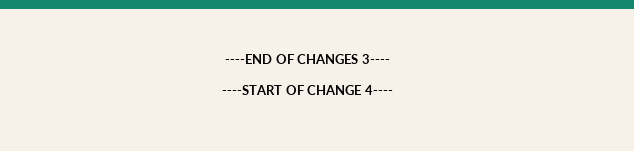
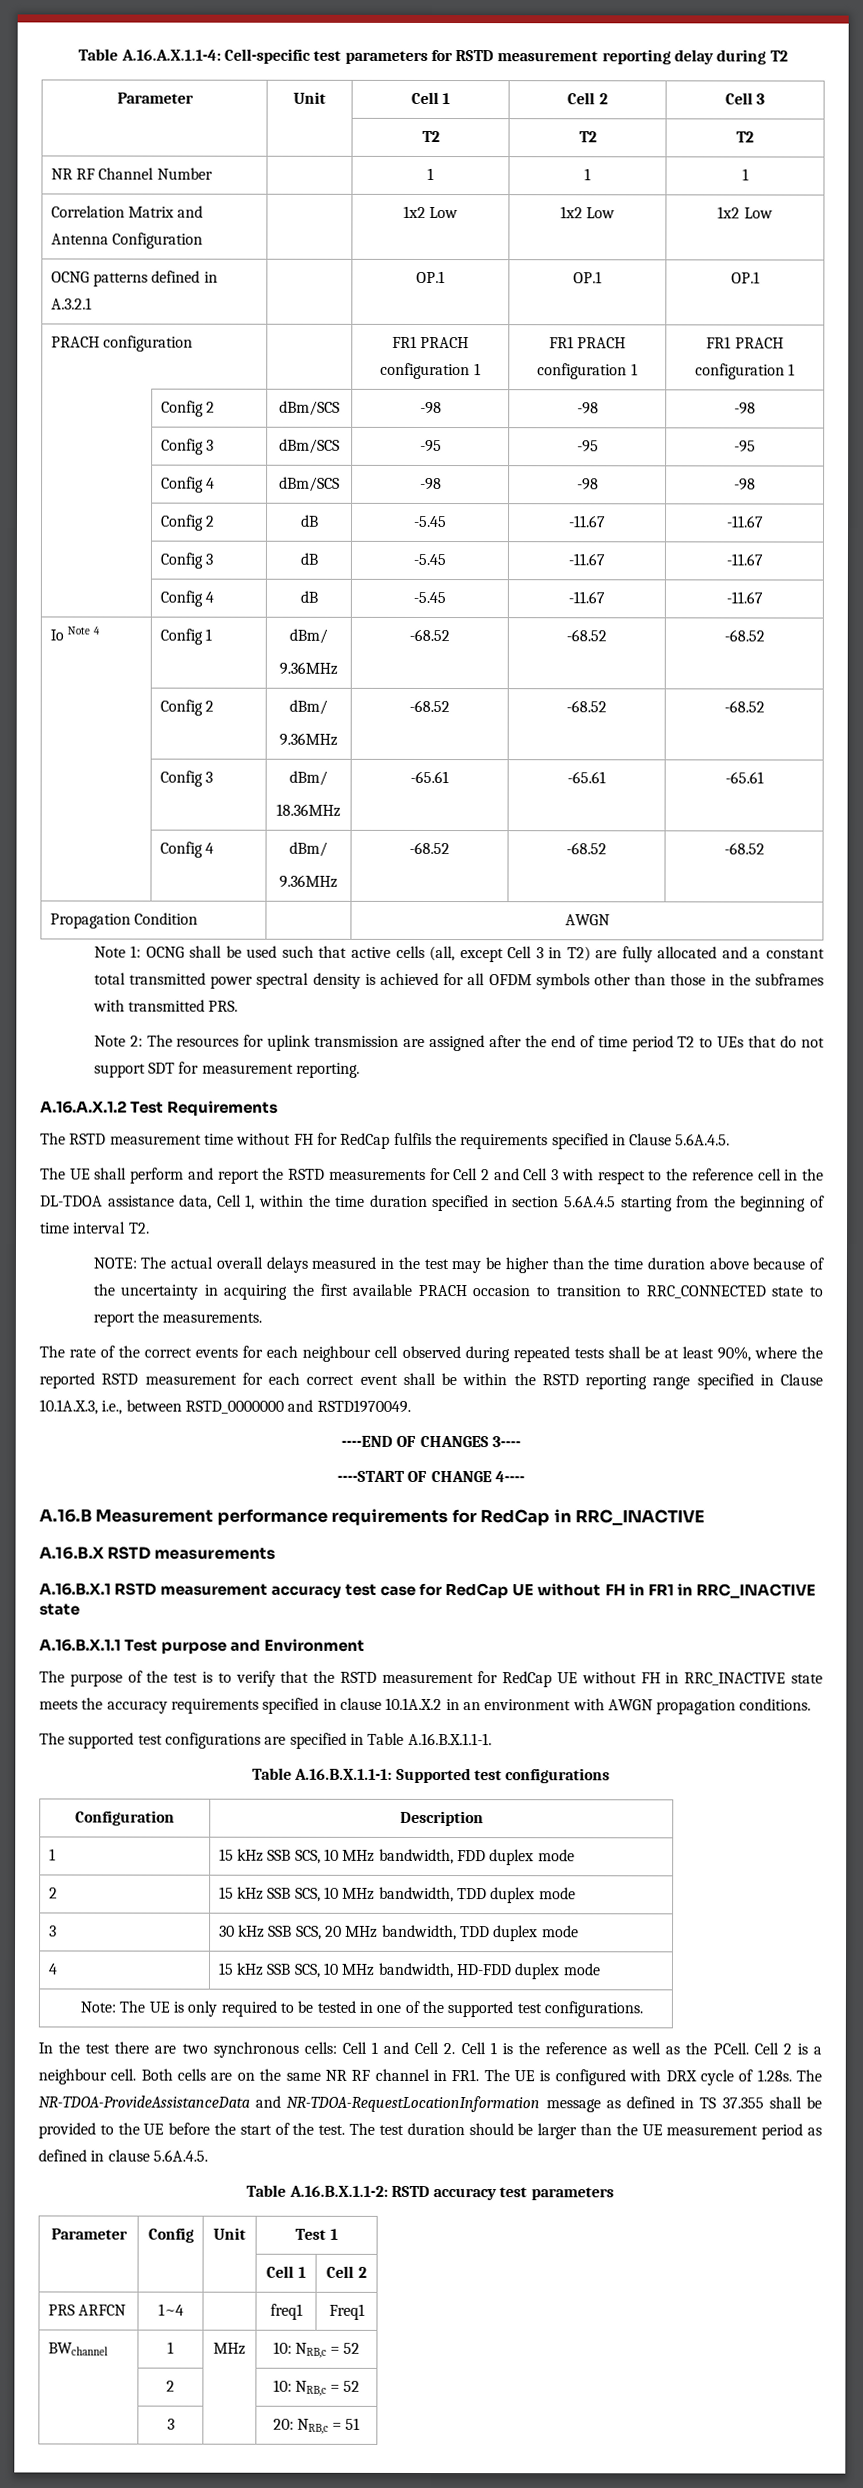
+ Table A.16.A.X.1.1-4: Cell-specific test parameters for RSTD measurement reporting delay during T2
+ Parameter | Unit | Cell 1 | Cell 2 | Cell 3
+ | | T2 | T2 | T2
+ NR RF Channel Number | | 1 | 1 | 1
+ Correlation Matrix and Antenna Configuration | | 1x2 Low | 1x2 Low | 1x2 Low
+ OCNG patterns defined in A.3.2.1 | | OP.1 | OP.1 | OP.1
+ PRACH configuration | | FR1 PRACH configuration 1 | FR1 PRACH configuration 1 | FR1 PRACH configuration 1
+ | Config 2 | dBm/SCS | -98 | -98 | -98
+ | Config 3 | dBm/SCS | -95 | -95 | -95
+ | Config 4 | dBm/SCS | -98 | -98 | -98
+ | Config 2 | dB | -5.45 | -11.67 | -11.67
+ | Config 3 | dB | -5.45 | -11.67 | -11.67
+ | Config 4 | dB | -5.45 | -11.67 | -11.67
+ Io Note 4 | Config 1 | dBm/
+ 9.36MHz | -68.52 | -68.52 | -68.52
+ | Config 2 | dBm/
+ 9.36MHz | -68.52 | -68.52 | -68.52
+ | Config 3 | dBm/
+ 18.36MHz | -65.61 | -65.61 | -65.61
+ | Config 4 | dBm/
+ 9.36MHz | -68.52 | -68.52 | -68.52
+ Propagation Condition | | AWGN
+ Note 1: OCNG shall be used such that active cells (all, except Cell 3 in T2) are fully allocated and a constant total transmitted power spectral density is achieved for all OFDM symbols other than those in the subframes with transmitted PRS.
+ Note 2: The resources for uplink transmission are assigned after the end of time period T2 to UEs that do not support SDT for measurement reporting.
+ A.16.A.X.1.2 Test Requirements
+ The RSTD measurement time without FH for RedCap fulfils the requirements specified in Clause 5.6A.4.5.
+ The UE shall perform and report the RSTD measurements for Cell 2 and Cell 3 with respect to the reference cell in the DL-TDOA assistance data, Cell 1, within the time duration specified in section 5.6A.4.5 starting from the beginning of time interval T2.
+ NOTE: The actual overall delays measured in the test may be higher than the time duration above because of the uncertainty in acquiring the first available PRACH occasion to transition to RRC_CONNECTED state to report the measurements.
+ The rate of the correct events for each neighbour cell observed during repeated tests shall be at least 90%, where the reported RSTD measurement for each correct event shall be within the RSTD reporting range specified in Clause 10.1A.X.3, i.e., between RSTD_0000000 and RSTD1970049.
+ A.16.B Measurement performance requirements for RedCap in RRC_INACTIVE
+ A.16.B.X RSTD measurements
+ A.16.B.X.1 RSTD measurement accuracy test case for RedCap UE without FH in FR1 in RRC_INACTIVE state
+ A.16.B.X.1.1 Test purpose and Environment
+ The purpose of the test is to verify that the RSTD measurement for RedCap UE without FH in RRC_INACTIVE state meets the accuracy requirements specified in clause 10.1A.X.2 in an environment with AWGN propagation conditions.
+ The supported test configurations are specified in Table A.16.B.X.1.1-1.
+ Table A.16.B.X.1.1-1: Supported test configurations
+ Configuration | Description
+ 1 | 15 kHz SSB SCS, 10 MHz bandwidth, FDD duplex mode
+ 2 | 15 kHz SSB SCS, 10 MHz bandwidth, TDD duplex mode
+ 3 | 30 kHz SSB SCS, 20 MHz bandwidth, TDD duplex mode
+ 4 | 15 kHz SSB SCS, 10 MHz bandwidth, HD-FDD duplex mode
+ Note: The UE is only required to be tested in one of the supported test configurations.
+ In the test there are two synchronous cells: Cell 1 and Cell 2. Cell 1 is the reference as well as the PCell. Cell 2 is a neighbour cell. Both cells are on the same NR RF channel in FR1. The UE is configured with DRX cycle of 1.28s. The NR-TDOA-ProvideAssistanceData and NR-TDOA-RequestLocationInformation message as defined in TS 37.355 shall be provided to the UE before the start of the test. The test duration should be larger than the UE measurement period as defined in clause 5.6A.4.5.
+ Table A.16.B.X.1.1-2: RSTD accuracy test parameters
+ Parameter | Config | Unit | Test 1
+ | | | Cell 1 | Cell 2
+ PRS ARFCN | 1~4 | | freq1 | Freq1
+ BWchannel | 1 | MHz | 10: NRB,c = 52
+ | 2 | | 10: NRB,c = 52
+ | 3 | | 20: NRB,c = 51

